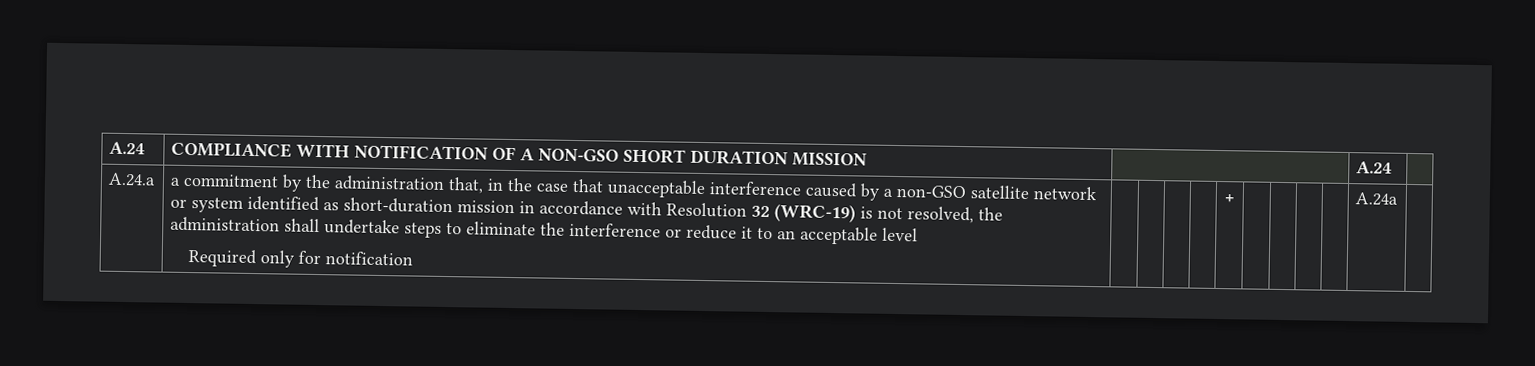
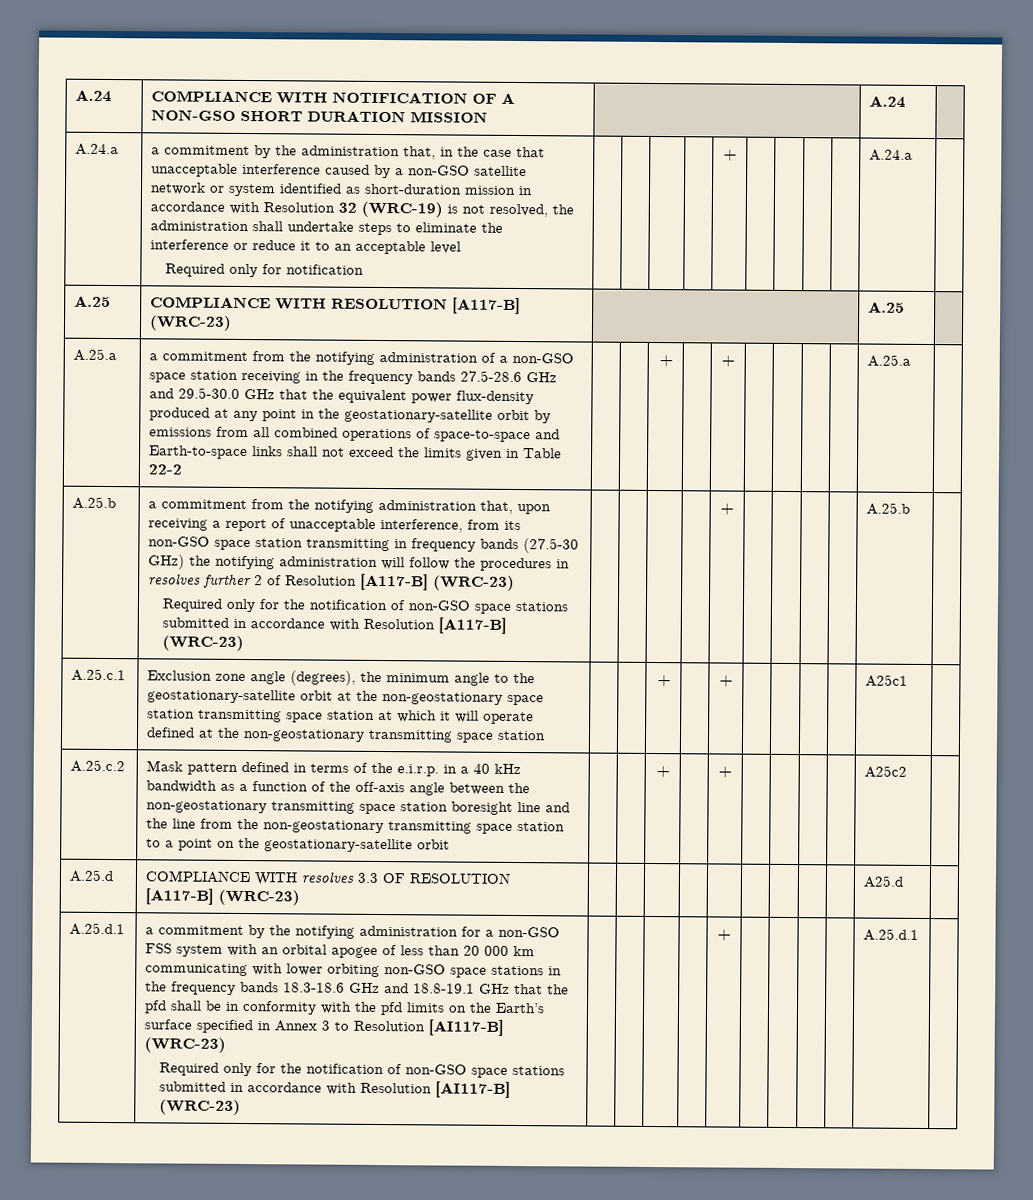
- + | | | | | A.24a
+ + | | | | | A.24.a |
+ A.25 | COMPLIANCE WITH RESOLUTION [A117-B] (WRC-23) | | A.25 |
+ A.25.a | a commitment from the notifying administration of a non-GSO space station receiving in the frequency bands 27.5-28.6 GHz and 29.5-30.0 GHz that the equivalent power flux-density produced at any point in the geostationary-satellite orbit by emissions from all combined operations of space-to-space and Earth-to-space links shall not exceed the limits given in Table 22-2 | | | + | | + | | | | | A.25.a |
+ A.25.b | a commitment from the notifying administration that, upon receiving a report of unacceptable interference, from its non-GSO space station transmitting in frequency bands (27.5-30 GHz) the notifying administration will follow the procedures in resolves further 2 of Resolution [A117-B] (WRC-23)
+ Required only for the notification of non-GSO space stations submitted in accordance with Resolution [A117-B] (WRC-23) | | | | | + | | | | | A.25.b |
+ A.25.c.1 | Exclusion zone angle (degrees), the minimum angle to the geostationary-satellite orbit at the non-geostationary space station transmitting space station at which it will operate defined at the non-geostationary transmitting space station | | | + | | + | | | | | A25c1 |
+ A.25.c.2 | Mask pattern defined in terms of the e.i.r.p. in a 40 kHz bandwidth as a function of the off-axis angle between the non-geostationary transmitting space station boresight line and the line from the non-geostationary transmitting space station to a point on the geostationary-satellite orbit | | | + | | + | | | | | A25c2 |
+ A.25.d | COMPLIANCE WITH resolves 3.3 OF RESOLUTION [A117-B] (WRC-23) | | | | | | | | | | A25.d |
+ A.25.d.1 | a commitment by the notifying administration for a non-GSO FSS system with an orbital apogee of less than 20 000 km communicating with lower orbiting non-GSO space stations in the frequency bands 18.3-18.6 GHz and 18.8-19.1 GHz that the pfd shall be in conformity with the pfd limits on the Earth’s surface specified in Annex 3 to Resolution [AI117-B] (WRC-23)
+ Required only for the notification of non-GSO space stations submitted in accordance with Resolution [AI117-B] (WRC-23) | | | | | + | | | | | A.25.d.1

